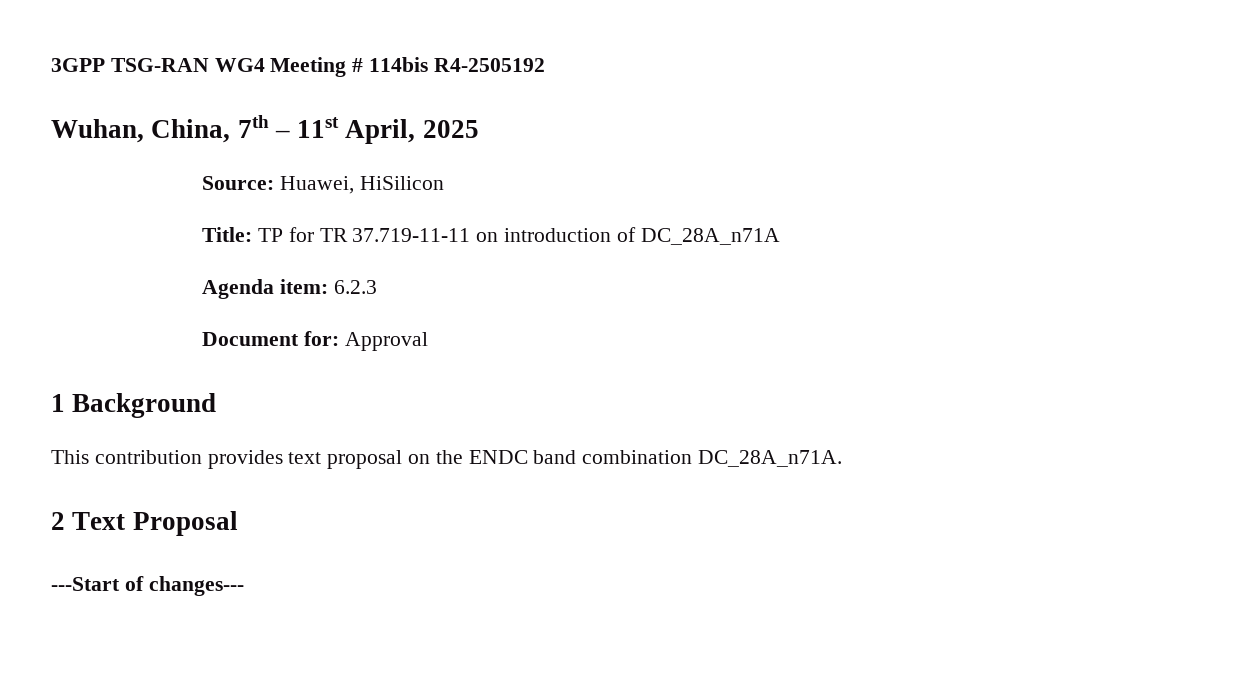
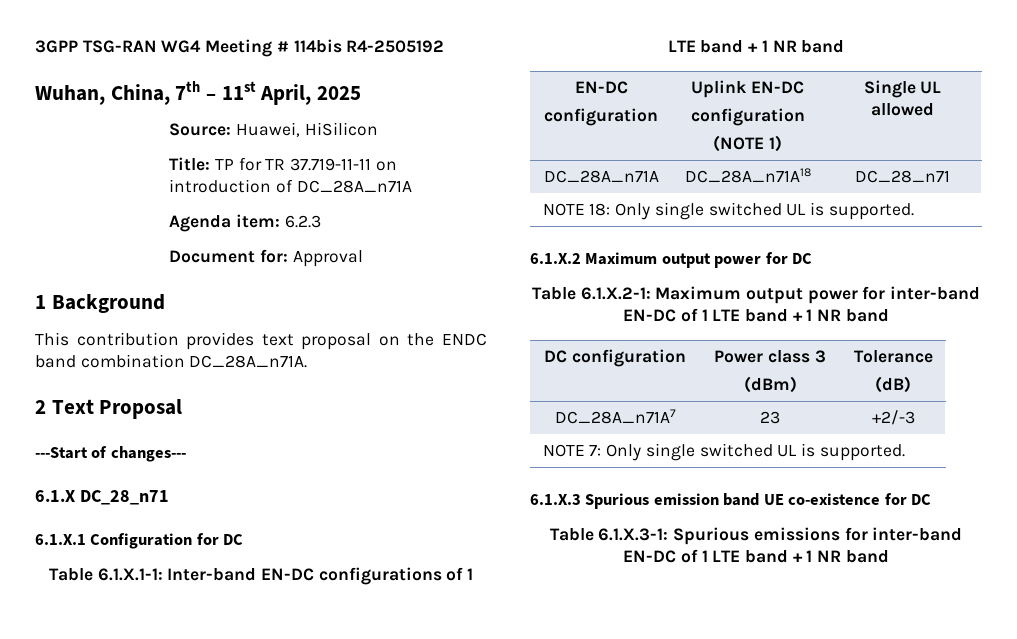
+ 6.1.X DC_28_n71
+ 6.1.X.1 Configuration for DC
+ Table 6.1.X.1-1: Inter-band EN-DC configurations of 1 LTE band + 1 NR band
+ EN-DC
+ configuration | Uplink EN-DC
+ configuration
+ (NOTE 1) | Single UL allowed
+ DC_28A_n71A | DC_28A_n71A18 | DC_28_n71
+ NOTE 18: Only single switched UL is supported.
+ 6.1.X.2 Maximum output power for DC
+ Table 6.1.X.2-1: Maximum output power for inter-band EN-DC of 1 LTE band + 1 NR band
+ DC configuration | Power class 3
+ (dBm) | Tolerance
+ (dB)
+ DC_28A_n71A7 | 23 | +2/-3
+ NOTE 7: Only single switched UL is supported.
+ 6.1.X.3 Spurious emission band UE co-existence for DC
+ Table 6.1.X.3-1: Spurious emissions for inter-band EN-DC of 1 LTE band + 1 NR band

